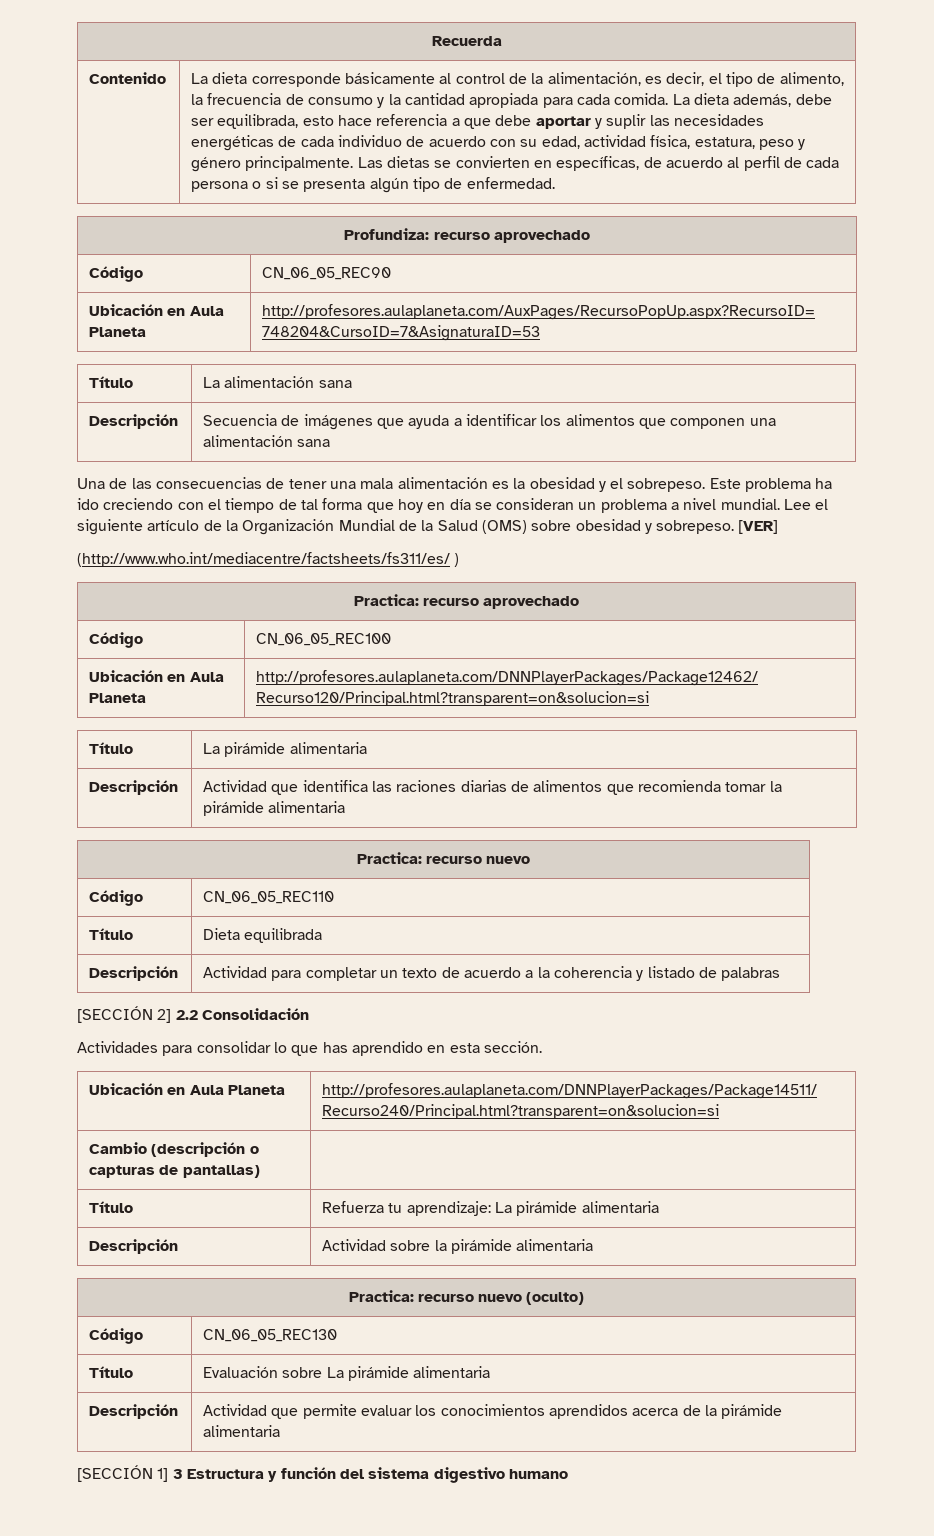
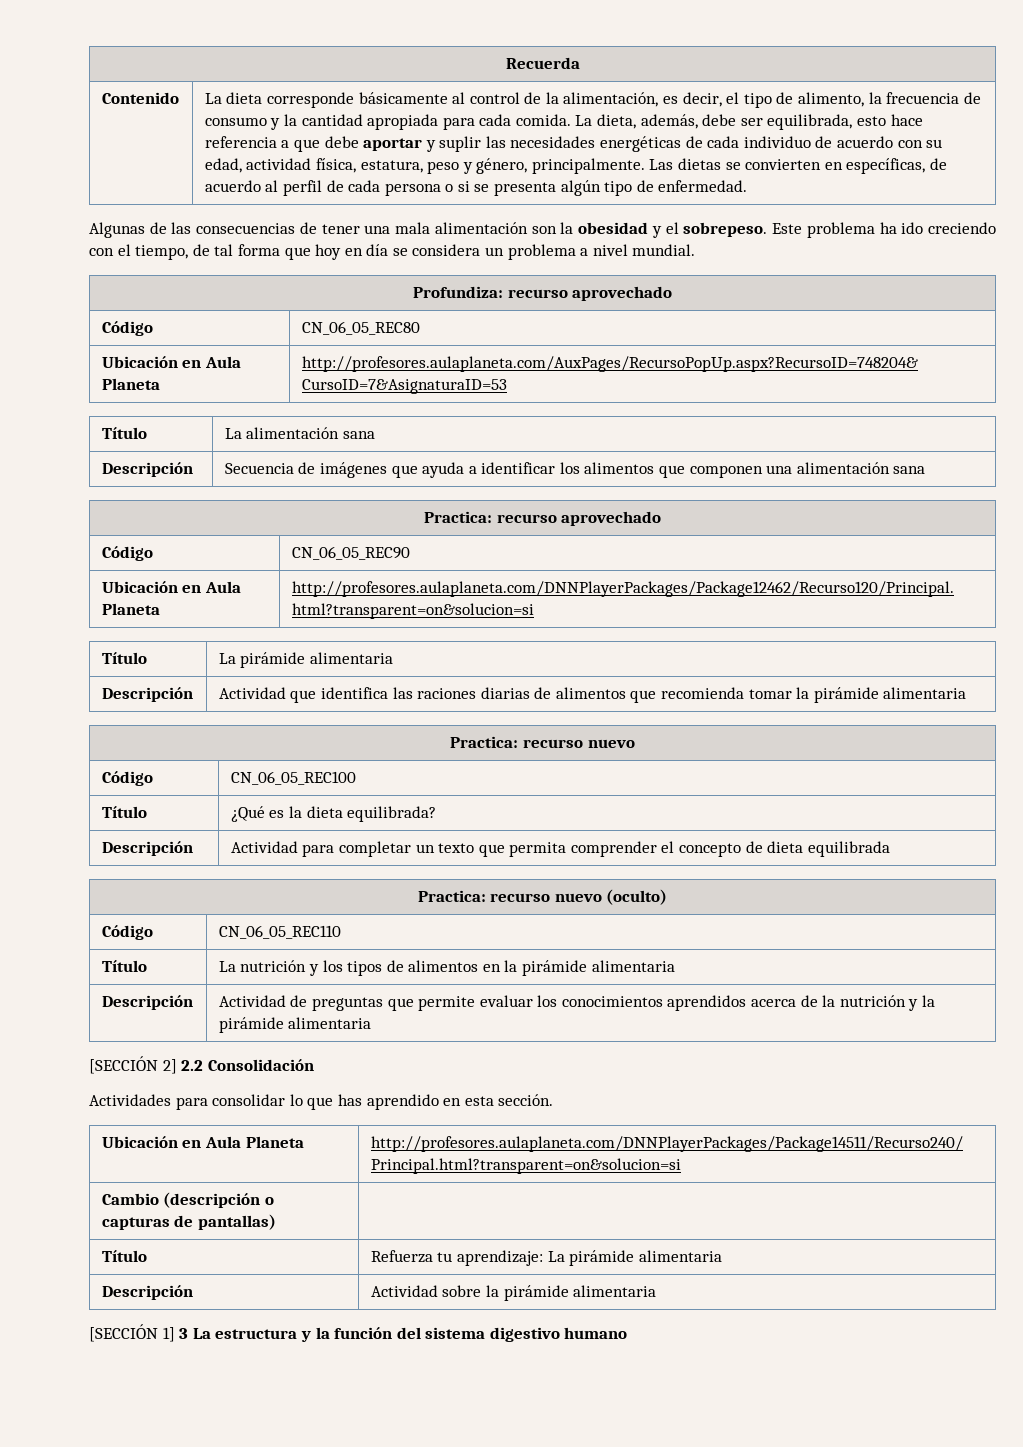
- La dieta además, debe ser equilibrada, esto hace referencia a que debe aportar y suplir las necesidades energéticas de cada individuo de acuerdo con su edad, actividad física, estatura, peso y género principalmente.
+ La dieta, además, debe ser equilibrada, esto hace referencia a que debe aportar y suplir las necesidades energéticas de cada individuo de acuerdo con su edad, actividad física, estatura, peso y género, principalmente.
+ Algunas de las consecuencias de tener una mala alimentación son la obesidad y el sobrepeso. Este problema ha ido creciendo con el tiempo, de tal forma que hoy en día se considera un problema a nivel mundial.
- Código | CN_06_05_REC90
+ Código | CN_06_05_REC80
- Una de las consecuencias de tener una mala alimentación es la obesidad y el sobrepeso. Este problema ha ido creciendo con el tiempo de tal forma que hoy en día se consideran un problema a nivel mundial. Lee el siguiente artículo de la Organización Mundial de la Salud (OMS) sobre obesidad y sobrepeso. [VER]
- (http://www.who.int/mediacentre/factsheets/fs311/es/ )
- Código | CN_06_05_REC100
+ Código | CN_06_05_REC90
- Código | CN_06_05_REC110
- Título | Dieta equilibrada
+ Código | CN_06_05_REC100
+ Título | ¿Qué es la dieta equilibrada?
- Descripción | Actividad para completar un texto de acuerdo a la coherencia y listado de palabras
+ Descripción | Actividad para completar un texto que permita comprender el concepto de dieta equilibrada
+ Practica: recurso nuevo (oculto)
+ Código | CN_06_05_REC110
+ Título | La nutrición y los tipos de alimentos en la pirámide alimentaria
+ Descripción | Actividad de preguntas que permite evaluar los conocimientos aprendidos acerca de la nutrición y la pirámide alimentaria
- Practica: recurso nuevo (oculto)
- Código | CN_06_05_REC130
- Título | Evaluación sobre La pirámide alimentaria
- Descripción | Actividad que permite evaluar los conocimientos aprendidos acerca de la pirámide alimentaria
- [SECCIÓN 1] 3 Estructura y función del sistema digestivo humano
+ [SECCIÓN 1] 3 La estructura y la función del sistema digestivo humano

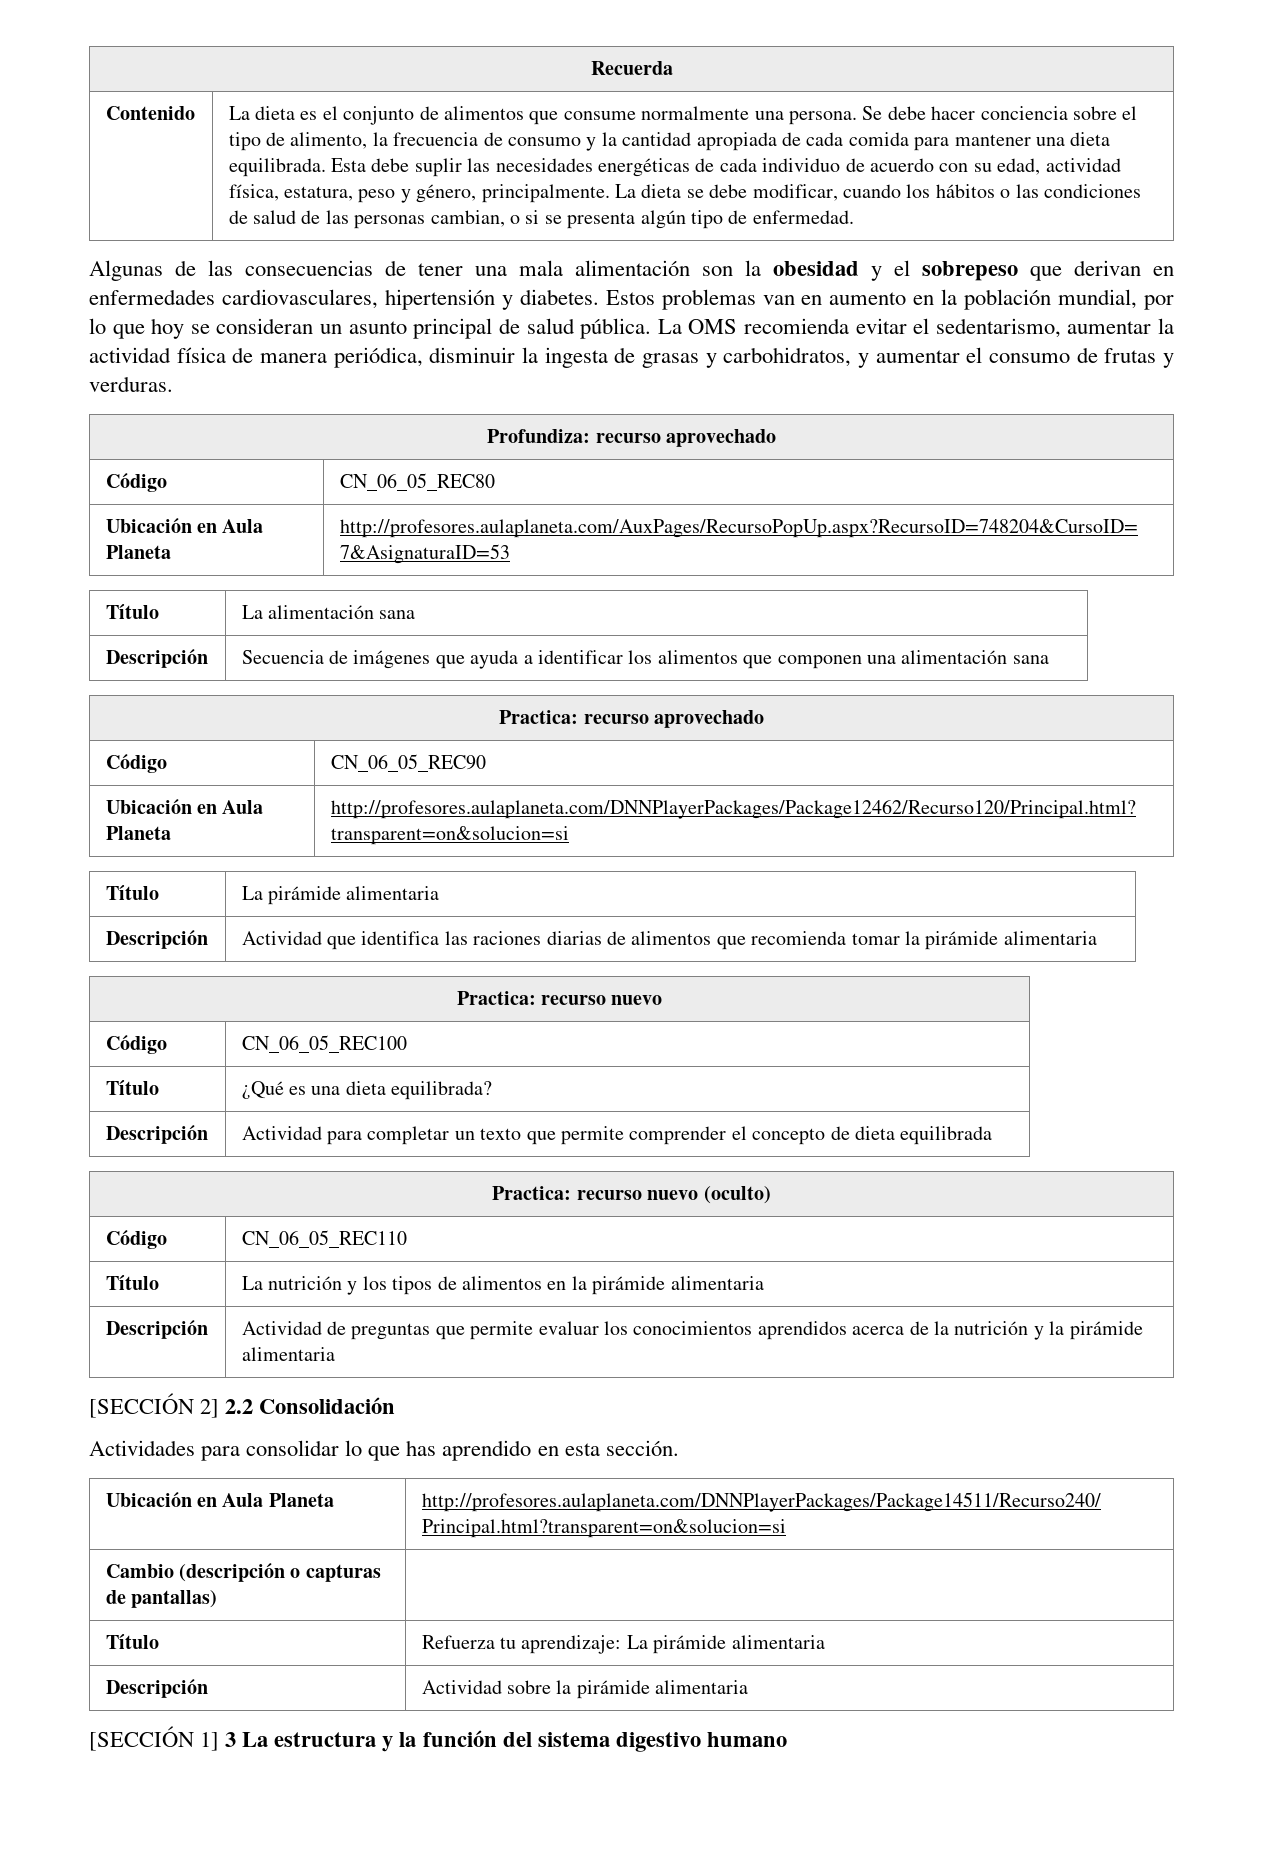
- La dieta corresponde básicamente al control de la alimentación, es decir, el tipo de alimento, la frecuencia de consumo y la cantidad apropiada para cada comida. La dieta, además, debe ser equilibrada, esto hace referencia a que debe aportar y suplir las necesidades energéticas de cada individuo de acuerdo con su edad, actividad física, estatura, peso y género, principalmente.
+ La dieta es el conjunto de alimentos que consume normalmente una persona. Se debe hacer conciencia sobre el tipo de alimento, la frecuencia de consumo y la cantidad apropiada de cada comida para mantener una dieta equilibrada. Esta debe suplir las necesidades energéticas de cada individuo de acuerdo con su edad, actividad física, estatura, peso y género, principalmente.
- Las dietas se convierten en específicas, de acuerdo al perfil de cada persona o si se presenta algún tipo de enfermedad.
+ La dieta se debe modificar, cuando los hábitos o las condiciones de salud de las personas cambian, o si se presenta algún tipo de enfermedad.
- Algunas de las consecuencias de tener una mala alimentación son la obesidad y el sobrepeso. Este problema ha ido creciendo con el tiempo, de tal forma que hoy en día se considera un problema a nivel mundial.
+ Algunas de las consecuencias de tener una mala alimentación son la obesidad y el sobrepeso que derivan en enfermedades cardiovasculares, hipertensión y diabetes. Estos problemas van en aumento en la población mundial, por lo que hoy se consideran un asunto principal de salud pública. La OMS recomienda evitar el sedentarismo, aumentar la actividad física de manera periódica, disminuir la ingesta de grasas y carbohidratos, y aumentar el consumo de frutas y verduras.
- Título | ¿Qué es la dieta equilibrada?
+ Título | ¿Qué es una dieta equilibrada?
- Descripción | Actividad para completar un texto que permita comprender el concepto de dieta equilibrada
+ Descripción | Actividad para completar un texto que permite comprender el concepto de dieta equilibrada

